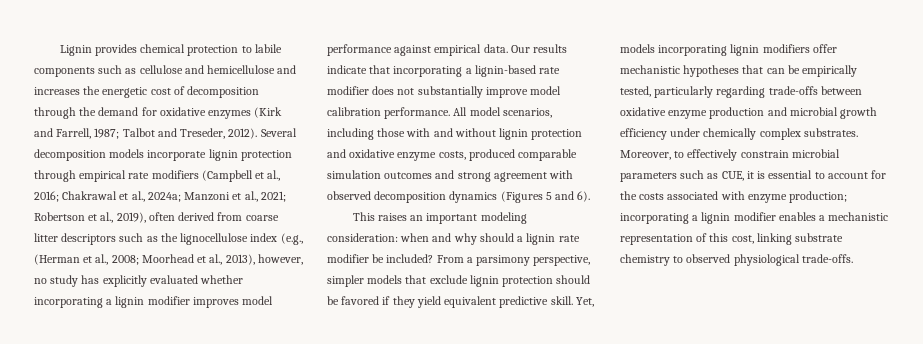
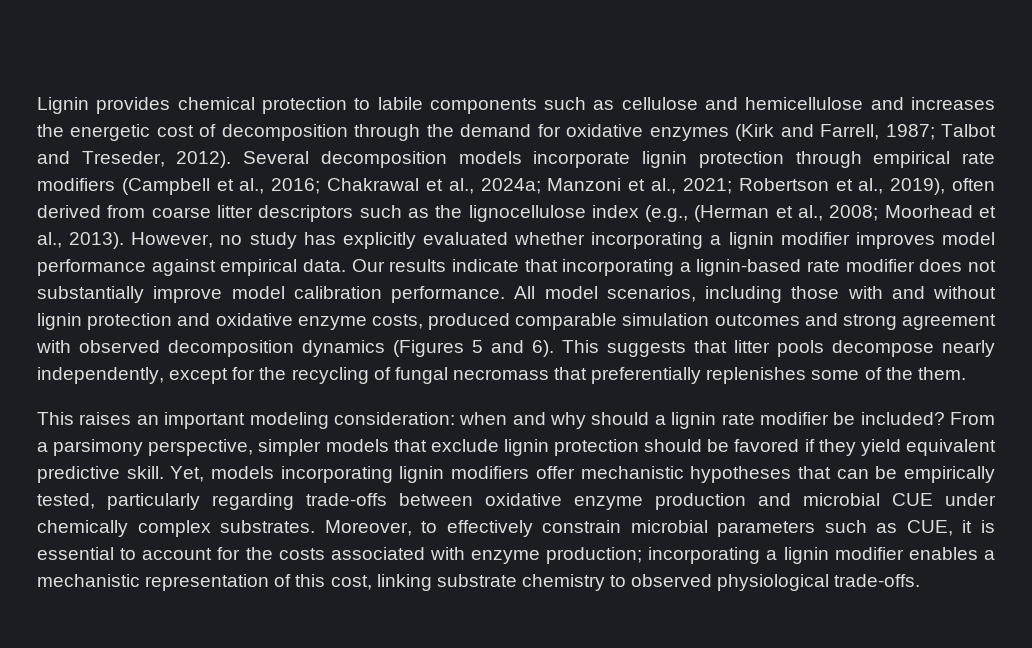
- Moorhead et al., 2013), however, no study has explicitly evaluated whether incorporating a lignin modifier improves model performance against empirical data.
+ Moorhead et al., 2013). However, no study has explicitly evaluated whether incorporating a lignin modifier improves model performance against empirical data.
+ This suggests that litter pools decompose nearly independently, except for the recycling of fungal necromass that preferentially replenishes some of the them.
- Yet, models incorporating lignin modifiers offer mechanistic hypotheses that can be empirically tested, particularly regarding trade-offs between oxidative enzyme production and microbial growth efficiency under chemically complex substrates.
+ Yet, models incorporating lignin modifiers offer mechanistic hypotheses that can be empirically tested, particularly regarding trade-offs between oxidative enzyme production and microbial CUE under chemically complex substrates.

